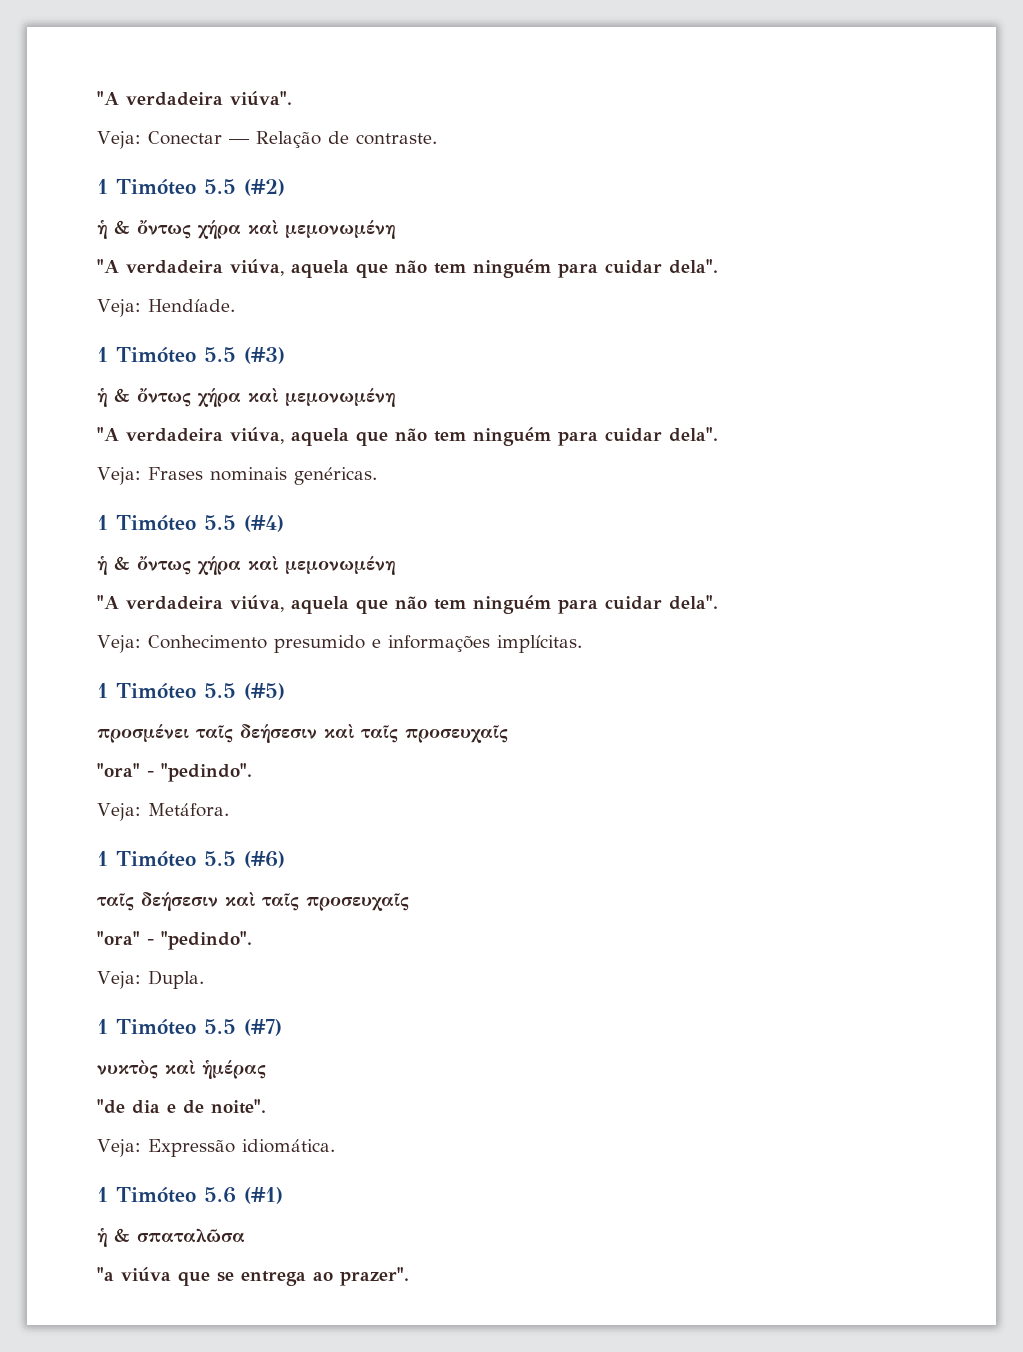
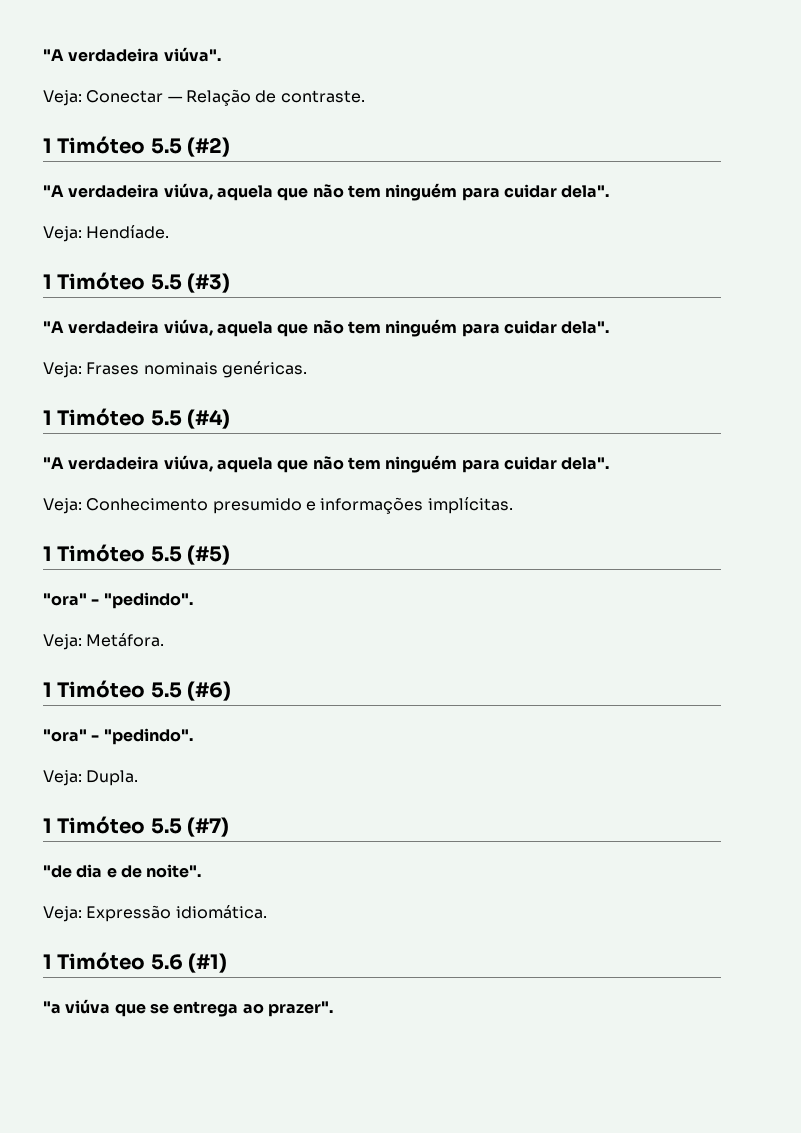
  1 Timóteo 5.5 (#2)
- ἡ & ὄντως χήρα καὶ μεμονωμένη
  1 Timóteo 5.5 (#3)
- ἡ & ὄντως χήρα καὶ μεμονωμένη
  1 Timóteo 5.5 (#4)
- ἡ & ὄντως χήρα καὶ μεμονωμένη
- προσμένει ταῖς δεήσεσιν καὶ ταῖς προσευχαῖς
  1 Timóteo 5.5 (#6)
- ταῖς δεήσεσιν καὶ ταῖς προσευχαῖς
- νυκτὸς καὶ ἡμέρας
- ἡ & σπαταλῶσα

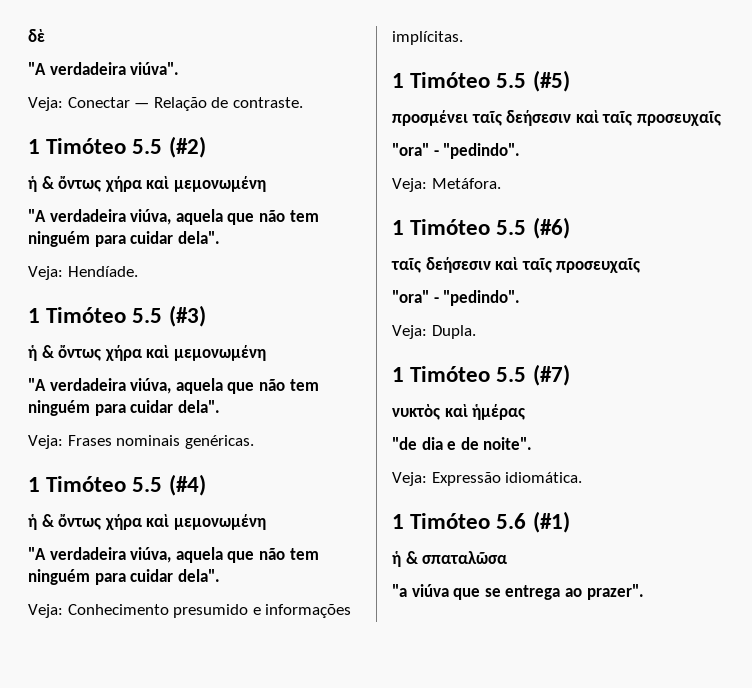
+ δὲ
  1 Timóteo 5.5 (#2)
+ ἡ & ὄντως χήρα καὶ μεμονωμένη
  1 Timóteo 5.5 (#3)
+ ἡ & ὄντως χήρα καὶ μεμονωμένη
  1 Timóteo 5.5 (#4)
+ ἡ & ὄντως χήρα καὶ μεμονωμένη
+ προσμένει ταῖς δεήσεσιν καὶ ταῖς προσευχαῖς
  1 Timóteo 5.5 (#6)
+ ταῖς δεήσεσιν καὶ ταῖς προσευχαῖς
+ νυκτὸς καὶ ἡμέρας
+ ἡ & σπαταλῶσα

